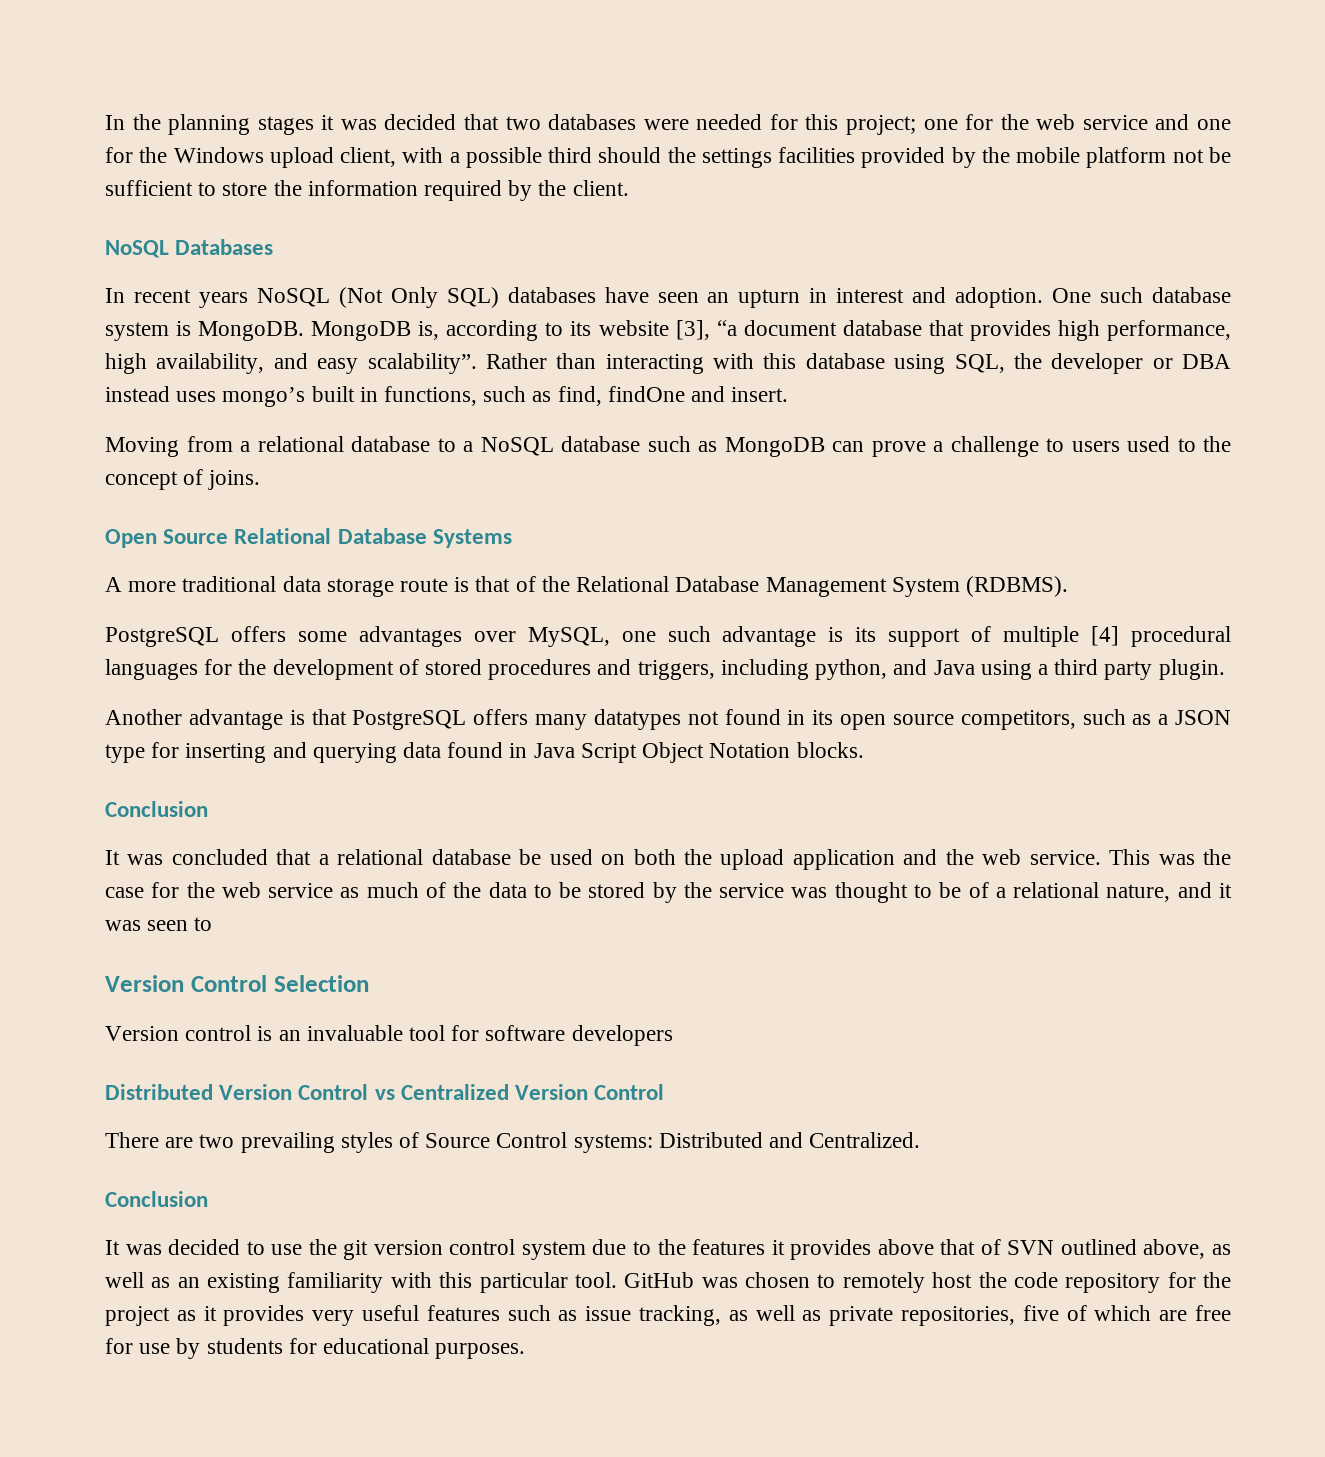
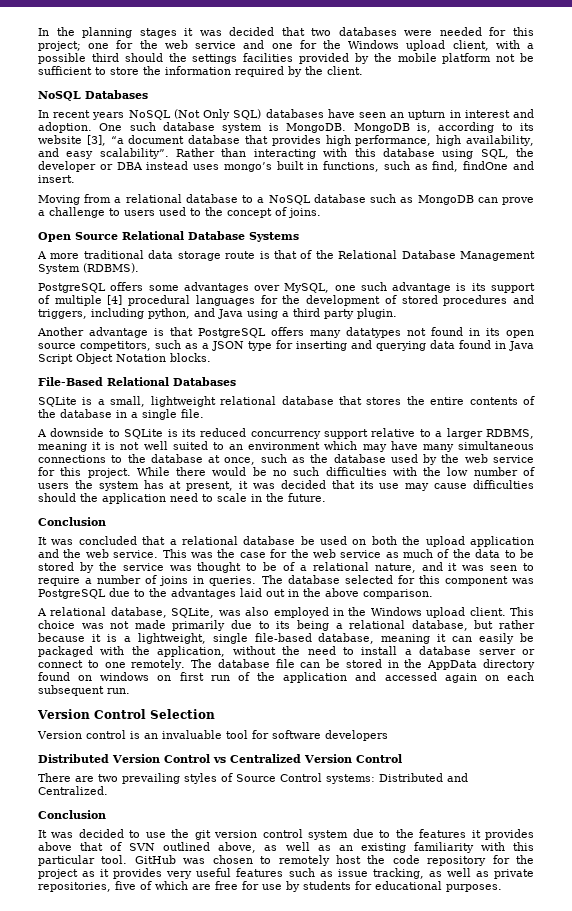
+ File-Based Relational Databases
+ SQLite is a small, lightweight relational database that stores the entire contents of the database in a single file.
+ A downside to SQLite is its reduced concurrency support relative to a larger RDBMS, meaning it is not well suited to an environment which may have many simultaneous connections to the database at once, such as the database used by the web service for this project. While there would be no such difficulties with the low number of users the system has at present, it was decided that its use may cause difficulties should the application need to scale in the future.
- This was the case for the web service as much of the data to be stored by the service was thought to be of a relational nature, and it was seen to
+ This was the case for the web service as much of the data to be stored by the service was thought to be of a relational nature, and it was seen to require a number of joins in queries. The database selected for this component was PostgreSQL due to the advantages laid out in the above comparison.
+ A relational database, SQLite, was also employed in the Windows upload client. This choice was not made primarily due to its being a relational database, but rather because it is a lightweight, single file-based database, meaning it can easily be packaged with the application, without the need to install a database server or connect to one remotely. The database file can be stored in the AppData directory found on windows on first run of the application and accessed again on each subsequent run.

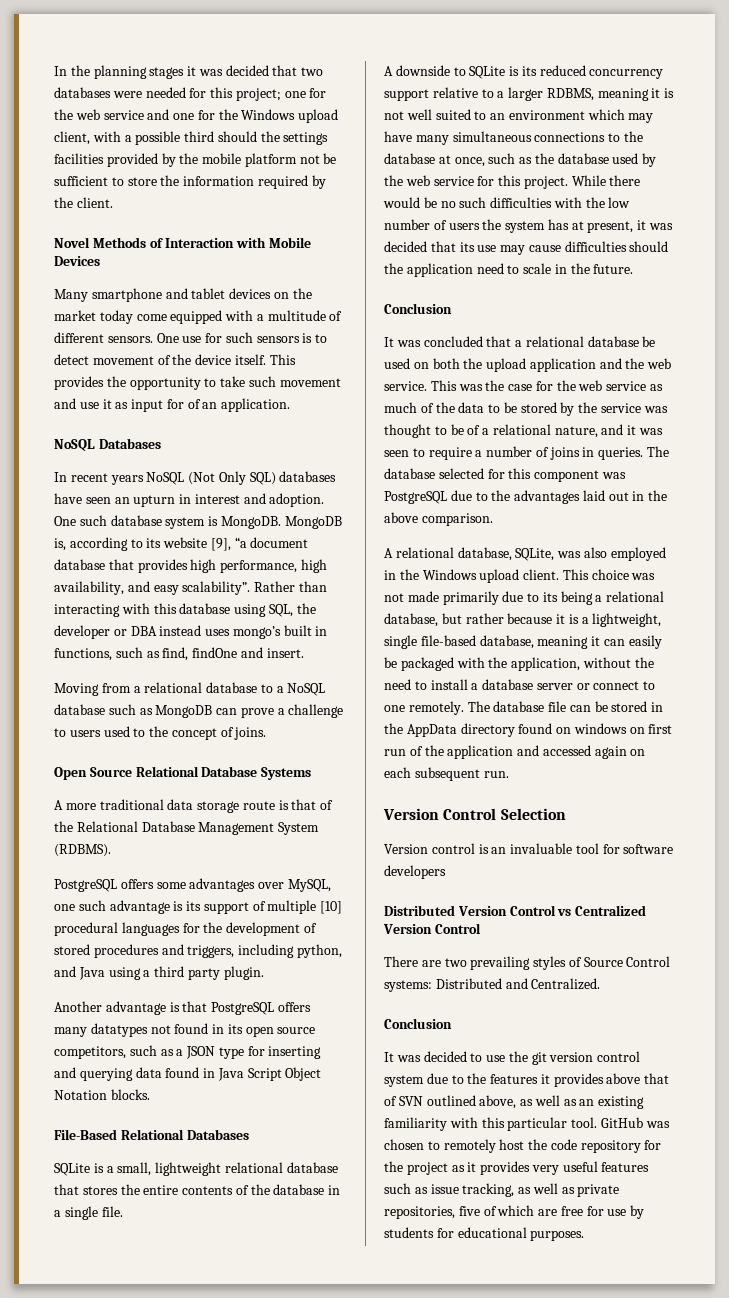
+ Novel Methods of Interaction with Mobile Devices
+ Many smartphone and tablet devices on the market today come equipped with a multitude of different sensors. One use for such sensors is to detect movement of the device itself. This provides the opportunity to take such movement and use it as input for of an application.
- MongoDB is, according to its website [3], “a document database that provides high performance, high availability, and easy scalability”.
+ MongoDB is, according to its website [9], “a document database that provides high performance, high availability, and easy scalability”.
- PostgreSQL offers some advantages over MySQL, one such advantage is its support of multiple [4] procedural languages for the development of stored procedures and triggers, including python, and Java using a third party plugin.
+ PostgreSQL offers some advantages over MySQL, one such advantage is its support of multiple [10] procedural languages for the development of stored procedures and triggers, including python, and Java using a third party plugin.

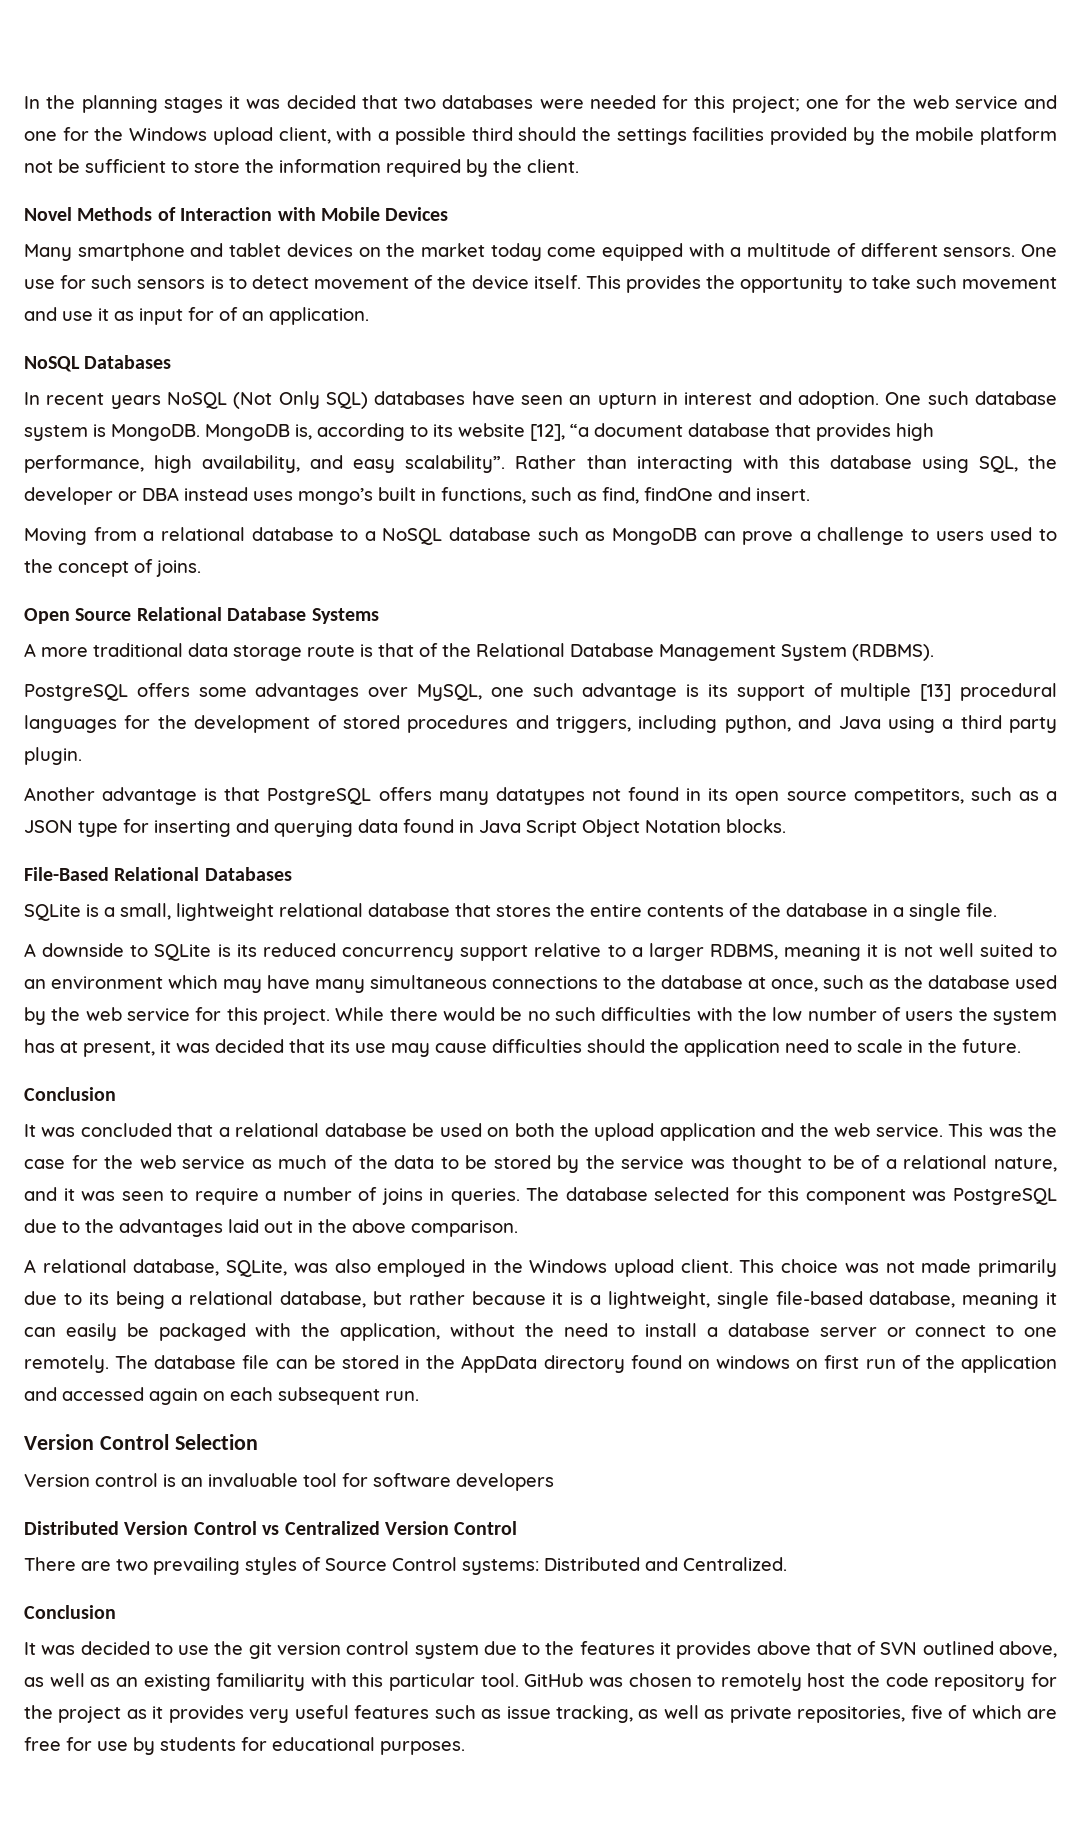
- MongoDB is, according to its website [9], “a document database that provides high performance, high availability, and easy scalability”.
+ MongoDB is, according to its website [12], “a document database that provides high performance, high availability, and easy scalability”.
- PostgreSQL offers some advantages over MySQL, one such advantage is its support of multiple [10] procedural languages for the development of stored procedures and triggers, including python, and Java using a third party plugin.
+ PostgreSQL offers some advantages over MySQL, one such advantage is its support of multiple [13] procedural languages for the development of stored procedures and triggers, including python, and Java using a third party plugin.

